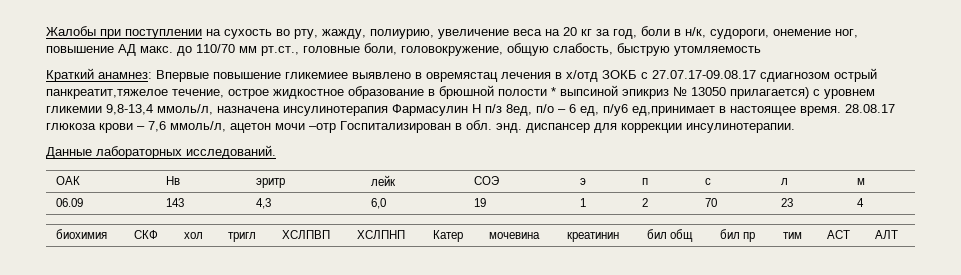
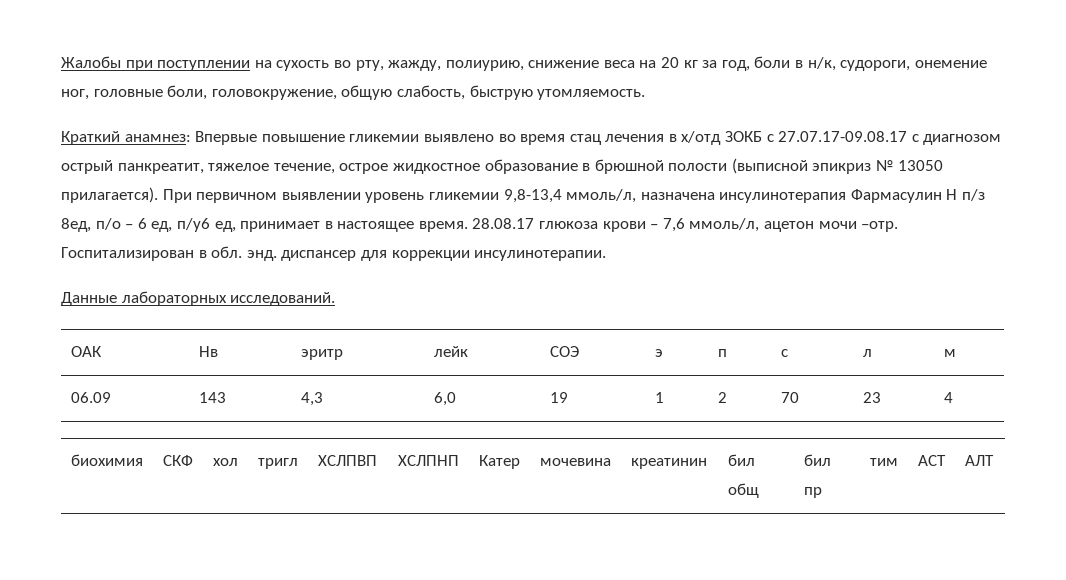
- Жалобы при поступлении на сухость во рту, жажду, полиурию, увеличение веса на 20 кг за год, боли в н/к, судороги, онемение ног, повышение АД макс. до 110/70 мм рт.ст., головные боли, головокружение, общую слабость, быструю утомляемость
+ Жалобы при поступлении на сухость во рту, жажду, полиурию, снижение веса на 20 кг за год, боли в н/к, судороги, онемение ног, головные боли, головокружение, общую слабость, быструю утомляемость.
- Краткий анамнез: Впервые повышение гликемиее выявлено в овремястац лечения в х/отд ЗОКБ с 27.07.17-09.08.17 сдиагнозом острый панкреатит,тяжелое течение, острое жидкостное образование в брюшной полости * выпсиной эпикриз № 13050 прилагается) с уровнем гликемии 9,8-13,4 ммоль/л, назначена инсулинотерапия Фармасулин Н п/з 8ед, п/о – 6 ед, п/у6 ед,принимает в настоящее время.
+ Краткий анамнез: Впервые повышение гликемии выявлено во время стац лечения в х/отд ЗОКБ с 27.07.17-09.08.17 с диагнозом острый панкреатит, тяжелое течение, острое жидкостное образование в брюшной полости (выписной эпикриз № 13050 прилагается). При первичном выявлении уровень гликемии 9,8-13,4 ммоль/л, назначена инсулинотерапия Фармасулин Н п/з 8ед, п/о – 6 ед, п/у6 ед, принимает в настоящее время.
- 28.08.17 глюкоза крови – 7,6 ммоль/л, ацетон мочи –отр Госпитализирован в обл. энд. диспансер для коррекции инсулинотерапии.
+ 28.08.17 глюкоза крови – 7,6 ммоль/л, ацетон мочи –отр. Госпитализирован в обл. энд. диспансер для коррекции инсулинотерапии.

